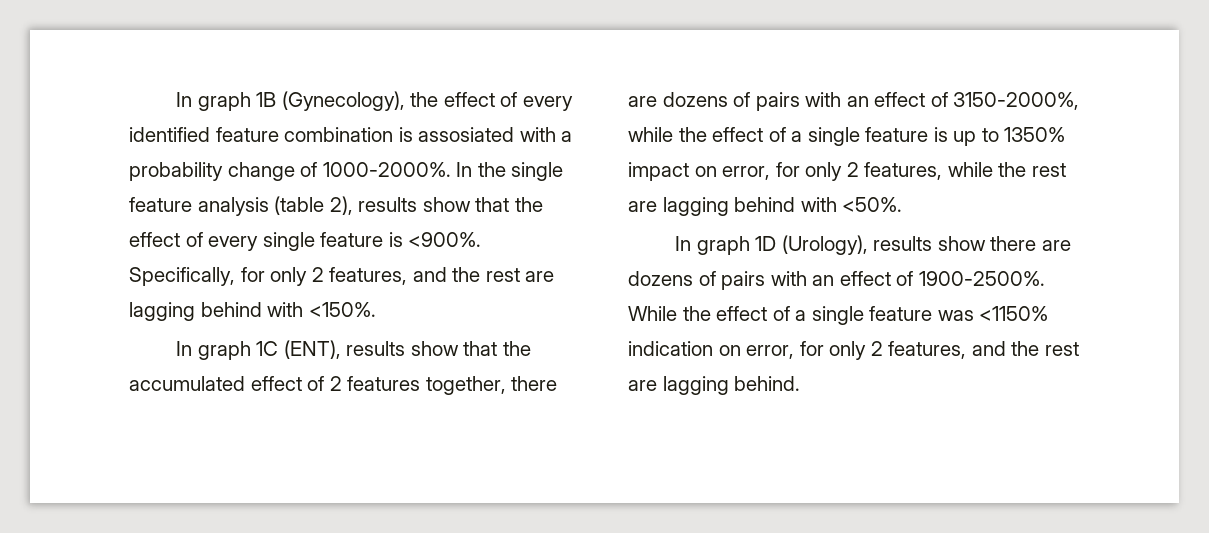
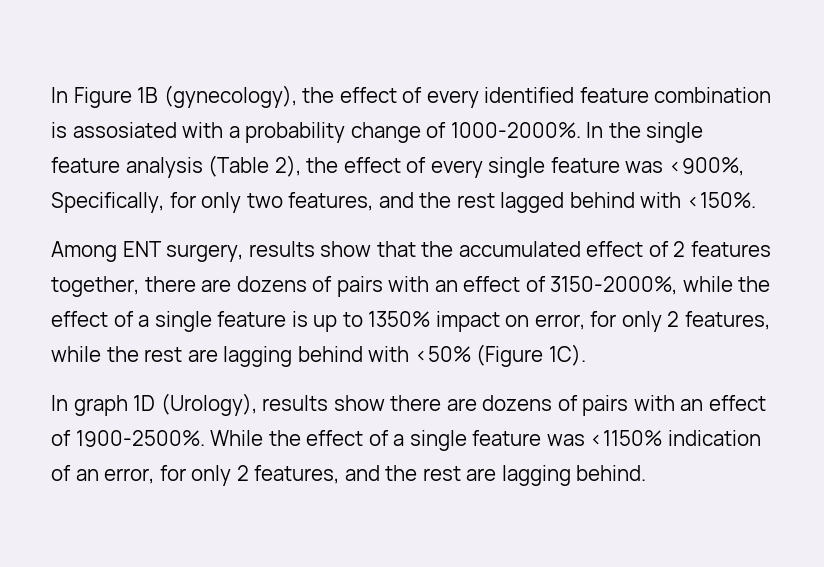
- In graph 1B (Gynecology), the effect of every identified feature combination is assosiated with a probability change of 1000-2000%.
+ In Figure 1B (gynecology), the effect of every identified feature combination is assosiated with a probability change of 1000-2000%.
- In the single feature analysis (table 2), results show that the effect of every single feature is <900%. Specifically, for only 2 features, and the rest are lagging behind with <150%.
+ In the single feature analysis (Table 2), the effect of every single feature was <900%, Specifically, for only two features, and the rest lagged behind with <150%.
- In graph 1C (ENT), results show that the accumulated effect of 2 features together, there are dozens of pairs with an effect of 3150-2000%, while the effect of a single feature is up to 1350% impact on error, for only 2 features, while the rest are lagging behind with <50%.
+ Among ENT surgery, results show that the accumulated effect of 2 features together, there are dozens of pairs with an effect of 3150-2000%, while the effect of a single feature is up to 1350% impact on error, for only 2 features, while the rest are lagging behind with <50% (Figure 1C).
- While the effect of a single feature was <1150% indication on error, for only 2 features, and the rest are lagging behind.
+ While the effect of a single feature was <1150% indication of an error, for only 2 features, and the rest are lagging behind.

